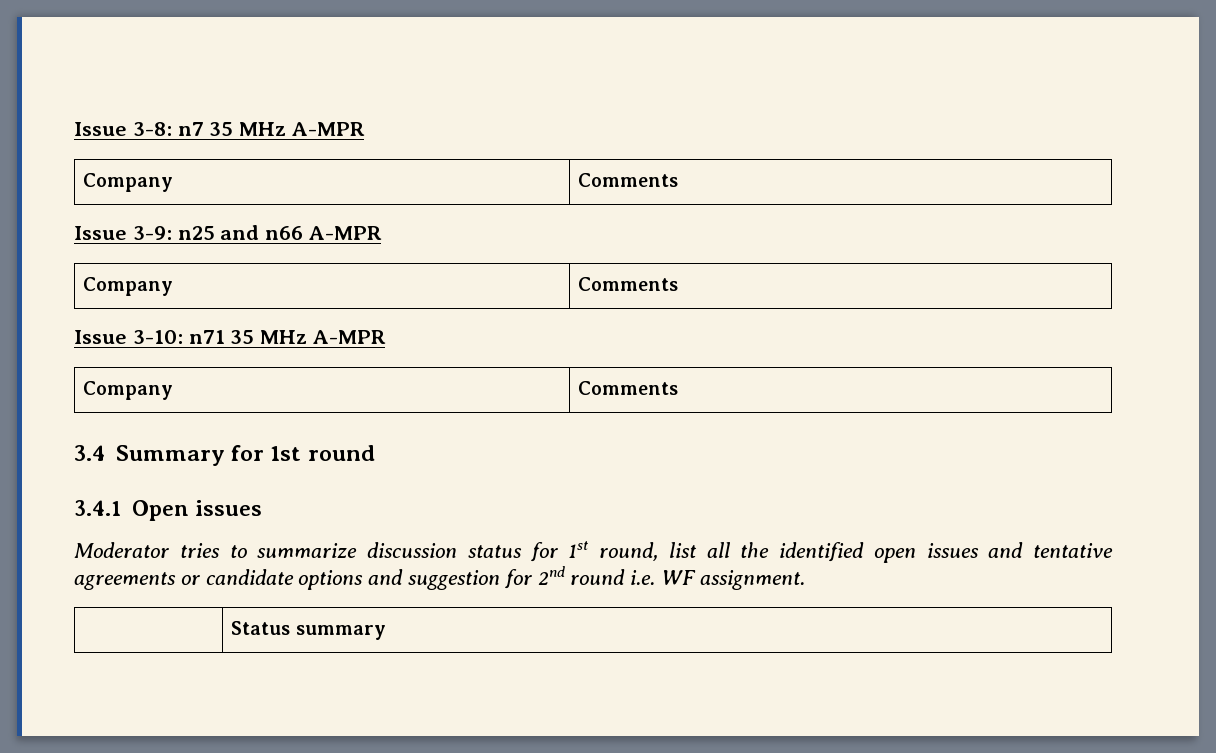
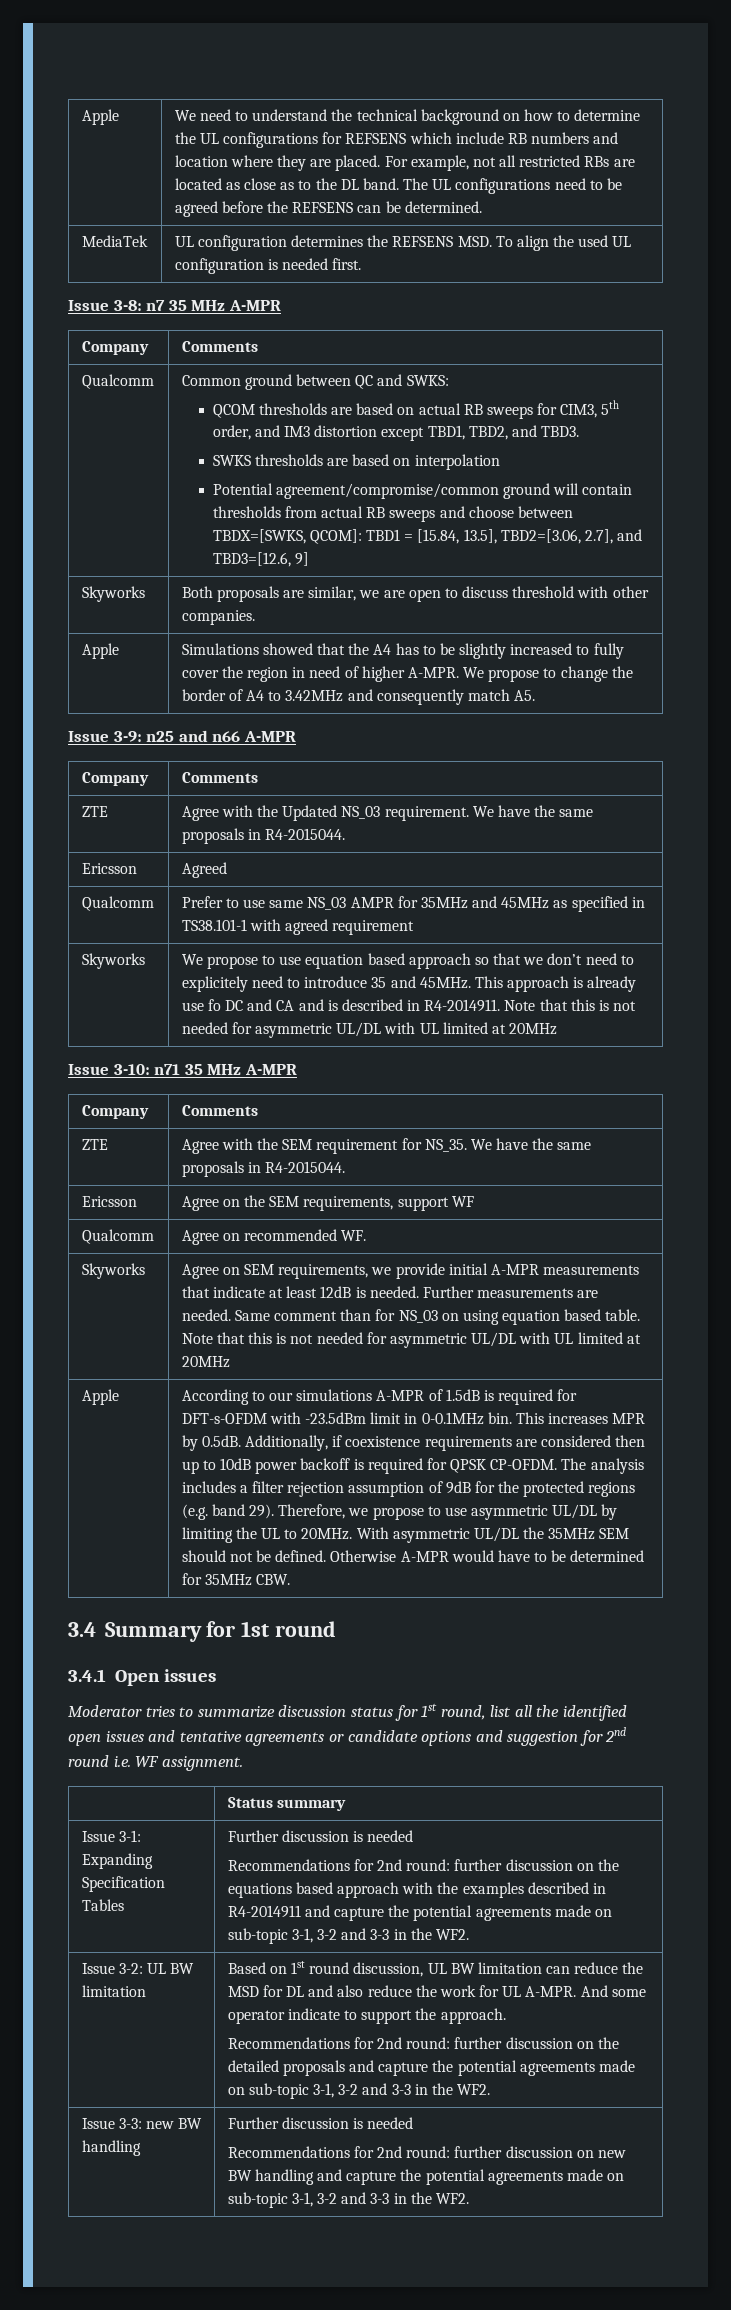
+ Apple | We need to understand the technical background on how to determine the UL configurations for REFSENS which include RB numbers and location where they are placed. For example, not all restricted RBs are located as close as to the DL band. The UL configurations need to be agreed before the REFSENS can be determined.
+ MediaTek | UL configuration determines the REFSENS MSD. To align the used UL configuration is needed first.
+ Qualcomm | Common ground between QC and SWKS:
+ QCOM thresholds are based on actual RB sweeps for CIM3, 5th order, and IM3 distortion except TBD1, TBD2, and TBD3.
+ SWKS thresholds are based on interpolation
+ Potential agreement/compromise/common ground will contain thresholds from actual RB sweeps and choose between TBDX=[SWKS, QCOM]: TBD1 = [15.84, 13.5], TBD2=[3.06, 2.7], and TBD3=[12.6, 9]
+ Skyworks | Both proposals are similar, we are open to discuss threshold with other companies.
+ Apple | Simulations showed that the A4 has to be slightly increased to fully cover the region in need of higher A-MPR. We propose to change the border of A4 to 3.42MHz and consequently match A5.
+ ZTE | Agree with the Updated NS_03 requirement. We have the same proposals in R4-2015044.
+ Ericsson | Agreed
+ Qualcomm | Prefer to use same NS_03 AMPR for 35MHz and 45MHz as specified in TS38.101-1 with agreed requirement
+ Skyworks | We propose to use equation based approach so that we don’t need to explicitely need to introduce 35 and 45MHz. This approach is already use fo DC and CA and is described in R4-2014911. Note that this is not needed for asymmetric UL/DL with UL limited at 20MHz
+ ZTE | Agree with the SEM requirement for NS_35. We have the same proposals in R4-2015044.
+ Ericsson | Agree on the SEM requirements, support WF
+ Qualcomm | Agree on recommended WF.
+ Skyworks | Agree on SEM requirements, we provide initial A-MPR measurements that indicate at least 12dB is needed. Further measurements are needed. Same comment than for NS_03 on using equation based table. Note that this is not needed for asymmetric UL/DL with UL limited at 20MHz
+ Apple | According to our simulations A-MPR of 1.5dB is required for DFT-s-OFDM with -23.5dBm limit in 0-0.1MHz bin. This increases MPR by 0.5dB. Additionally, if coexistence requirements are considered then up to 10dB power backoff is required for QPSK CP-OFDM. The analysis includes a filter rejection assumption of 9dB for the protected regions (e.g. band 29). Therefore, we propose to use asymmetric UL/DL by limiting the UL to 20MHz. With asymmetric UL/DL the 35MHz SEM should not be defined. Otherwise A-MPR would have to be determined for 35MHz CBW.
+ Issue 3-1: Expanding Specification Tables | Further discussion is needed
+ Recommendations for 2nd round: further discussion on the equations based approach with the examples described in R4-2014911 and capture the potential agreements made on sub-topic 3-1, 3-2 and 3-3 in the WF2.
+ Issue 3-2: UL BW limitation | Based on 1st round discussion, UL BW limitation can reduce the MSD for DL and also reduce the work for UL A-MPR. And some operator indicate to support the approach.
+ Recommendations for 2nd round: further discussion on the detailed proposals and capture the potential agreements made on sub-topic 3-1, 3-2 and 3-3 in the WF2.
+ Issue 3-3: new BW handling | Further discussion is needed
+ Recommendations for 2nd round: further discussion on new BW handling and capture the potential agreements made on sub-topic 3-1, 3-2 and 3-3 in the WF2.

